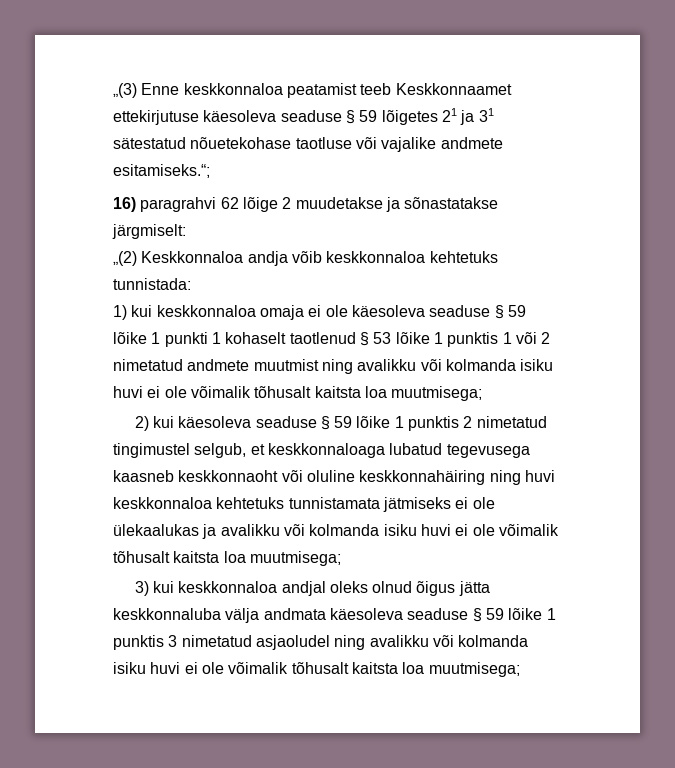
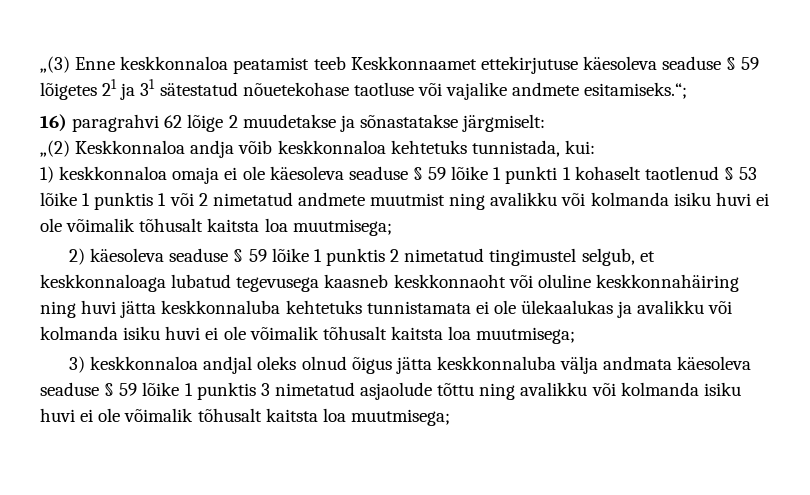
- „(2) Keskkonnaloa andja võib keskkonnaloa kehtetuks tunnistada:
+ „(2) Keskkonnaloa andja võib keskkonnaloa kehtetuks tunnistada, kui:
- 1) kui keskkonnaloa omaja ei ole käesoleva seaduse § 59 lõike 1 punkti 1 kohaselt taotlenud § 53 lõike 1 punktis 1 või 2 nimetatud andmete muutmist ning avalikku või kolmanda isiku huvi ei ole võimalik tõhusalt kaitsta loa muutmisega;
+ 1) keskkonnaloa omaja ei ole käesoleva seaduse § 59 lõike 1 punkti 1 kohaselt taotlenud § 53 lõike 1 punktis 1 või 2 nimetatud andmete muutmist ning avalikku või kolmanda isiku huvi ei ole võimalik tõhusalt kaitsta loa muutmisega;
- 2) kui käesoleva seaduse § 59 lõike 1 punktis 2 nimetatud tingimustel selgub, et keskkonnaloaga lubatud tegevusega kaasneb keskkonnaoht või oluline keskkonnahäiring ning huvi keskkonnaloa kehtetuks tunnistamata jätmiseks ei ole ülekaalukas ja avalikku või kolmanda isiku huvi ei ole võimalik tõhusalt kaitsta loa muutmisega;
+ 2) käesoleva seaduse § 59 lõike 1 punktis 2 nimetatud tingimustel selgub, et keskkonnaloaga lubatud tegevusega kaasneb keskkonnaoht või oluline keskkonnahäiring ning huvi jätta keskkonnaluba kehtetuks tunnistamata ei ole ülekaalukas ja avalikku või kolmanda isiku huvi ei ole võimalik tõhusalt kaitsta loa muutmisega;
- 3) kui keskkonnaloa andjal oleks olnud õigus jätta keskkonnaluba välja andmata käesoleva seaduse § 59 lõike 1 punktis 3 nimetatud asjaoludel ning avalikku või kolmanda isiku huvi ei ole võimalik tõhusalt kaitsta loa muutmisega;
+ 3) keskkonnaloa andjal oleks olnud õigus jätta keskkonnaluba välja andmata käesoleva seaduse § 59 lõike 1 punktis 3 nimetatud asjaolude tõttu ning avalikku või kolmanda isiku huvi ei ole võimalik tõhusalt kaitsta loa muutmisega;

